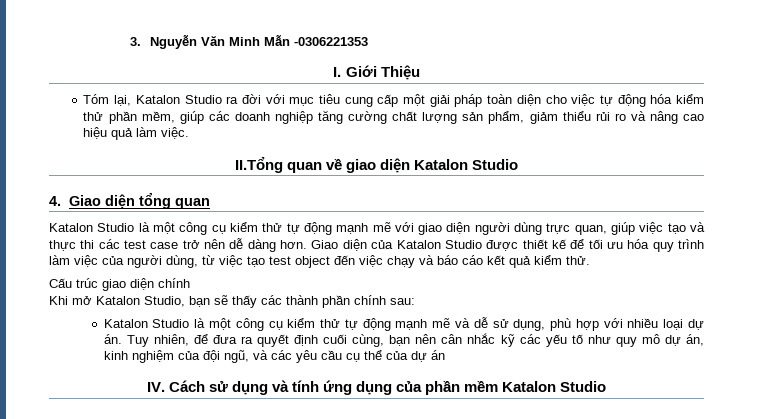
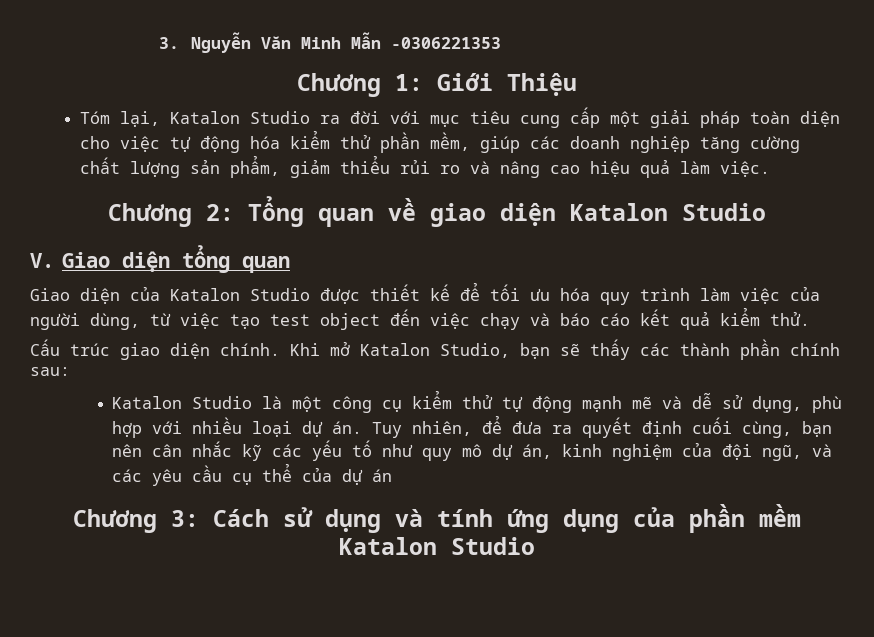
- I. Giới Thiệu
+ Chương 1: Giới Thiệu
- II.Tổng quan về giao diện Katalon Studio
+ Chương 2: Tổng quan về giao diện Katalon Studio
- 4. Giao diện tổng quan
+ V. Giao diện tổng quan
- Katalon Studio là một công cụ kiểm thử tự động mạnh mẽ với giao diện người dùng trực quan, giúp việc tạo và thực thi các test case trở nên dễ dàng hơn.
- Cấu trúc giao diện chính
- Khi mở Katalon Studio, bạn sẽ thấy các thành phần chính sau:
+ Cấu trúc giao diện chính. Khi mở Katalon Studio, bạn sẽ thấy các thành phần chính sau:
- IV. Cách sử dụng và tính ứng dụng của phần mềm Katalon Studio
+ Chương 3: Cách sử dụng và tính ứng dụng của phần mềm Katalon Studio

